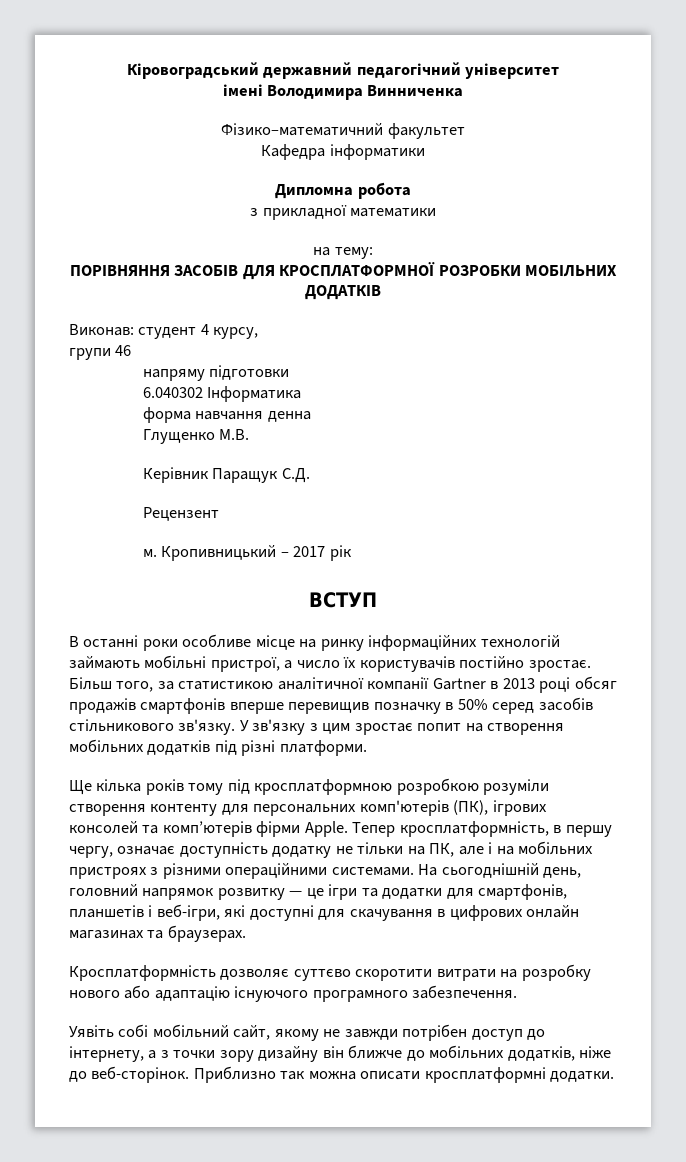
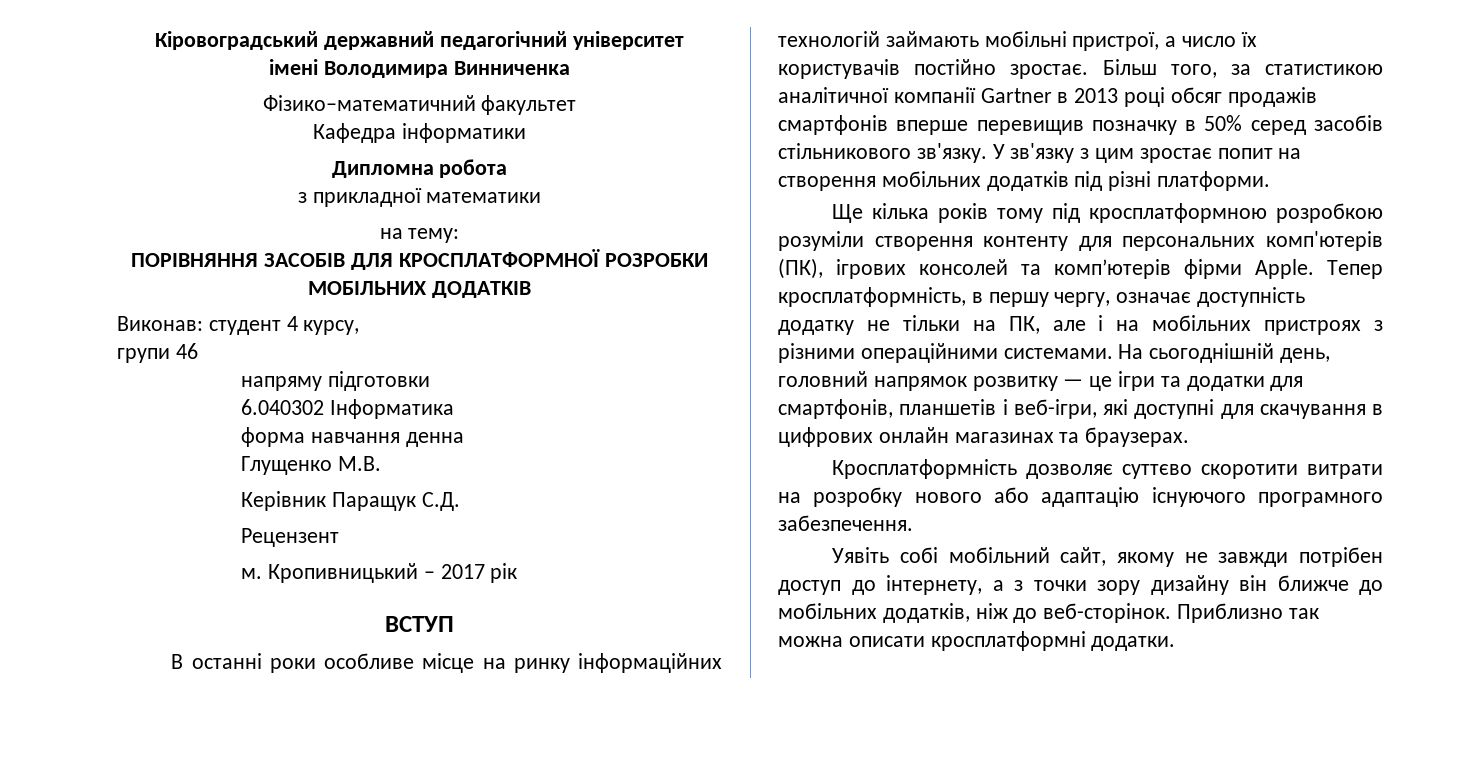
- Уявіть собі мобільний сайт, якому не завжди потрібен доступ до інтернету, а з точки зору дизайну він ближче до мобільних додатків, ніже до веб-сторінок.
+ Уявіть собі мобільний сайт, якому не завжди потрібен доступ до інтернету, а з точки зору дизайну він ближче до мобільних додатків, ніж до веб-сторінок.

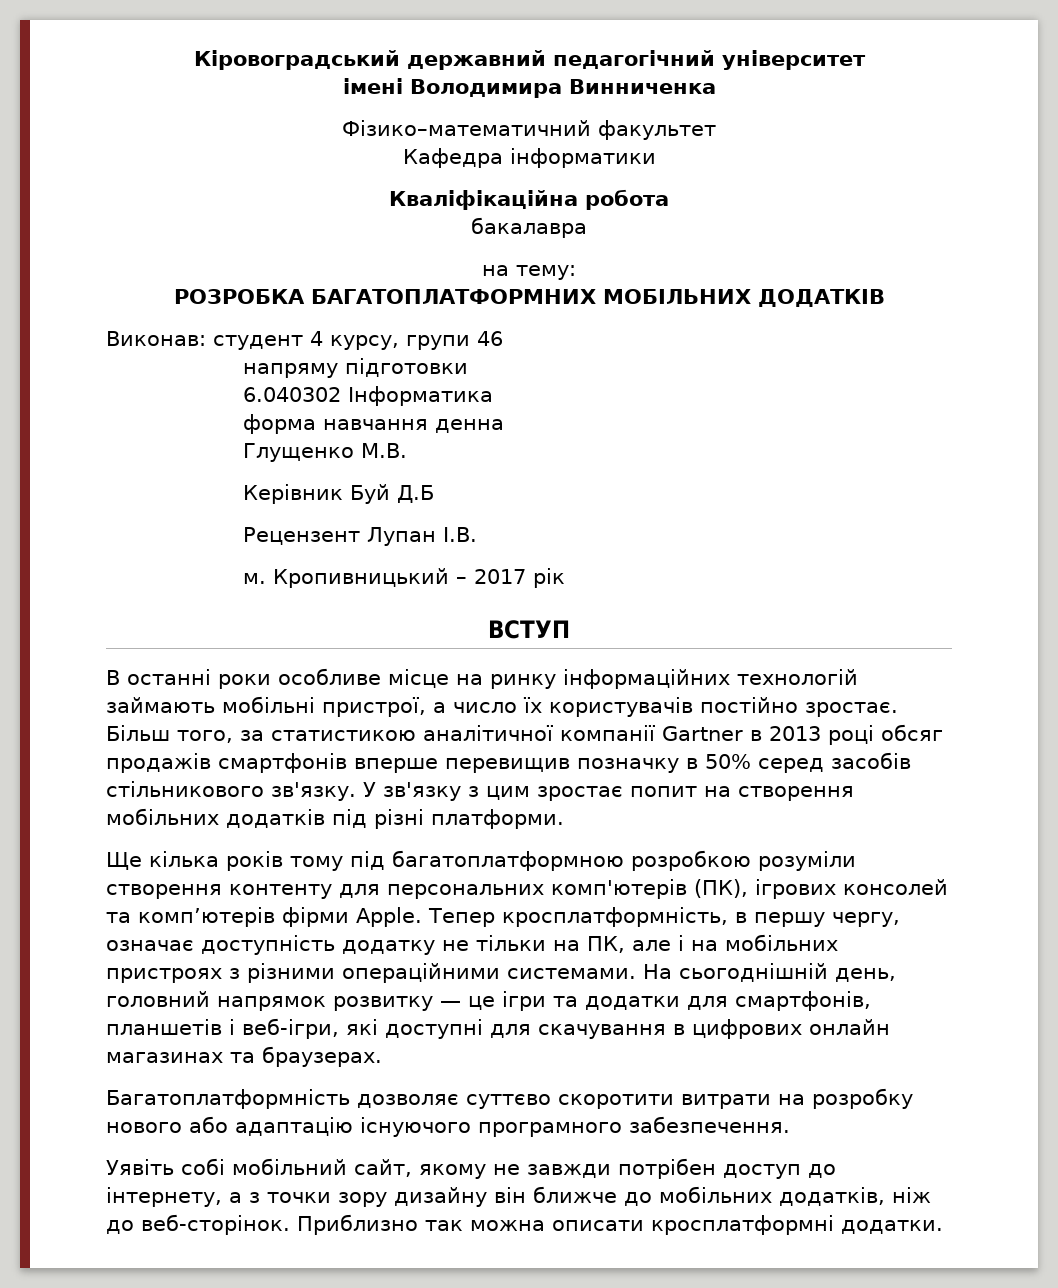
- Дипломна робота
+ Кваліфікаційна робота
- з прикладної математики
+ бакалавра
- ПОРІВНЯННЯ ЗАСОБІВ ДЛЯ КРОСПЛАТФОРМНОЇ РОЗРОБКИ МОБІЛЬНИХ ДОДАТКІВ
+ РОЗРОБКА БАГАТОПЛАТФОРМНИХ МОБІЛЬНИХ ДОДАТКІВ
- Виконав: студент 4 курсу,
- групи 46
+ Виконав: студент 4 курсу, групи 46
- Керівник Паращук С.Д.
+ Керівник Буй Д.Б
- Рецензент
+ Рецензент Лупан І.В.
- Ще кілька років тому під кросплатформною розробкою розуміли створення контенту для персональних комп'ютерів (ПК), ігрових консолей та комп’ютерів фірми Apple.
+ Ще кілька років тому під багатоплатформною розробкою розуміли створення контенту для персональних комп'ютерів (ПК), ігрових консолей та комп’ютерів фірми Apple.
- Кросплатформність дозволяє суттєво скоротити витрати на розробку нового або адаптацію існуючого програмного забезпечення.
+ Багатоплатформність дозволяє суттєво скоротити витрати на розробку нового або адаптацію існуючого програмного забезпечення.

